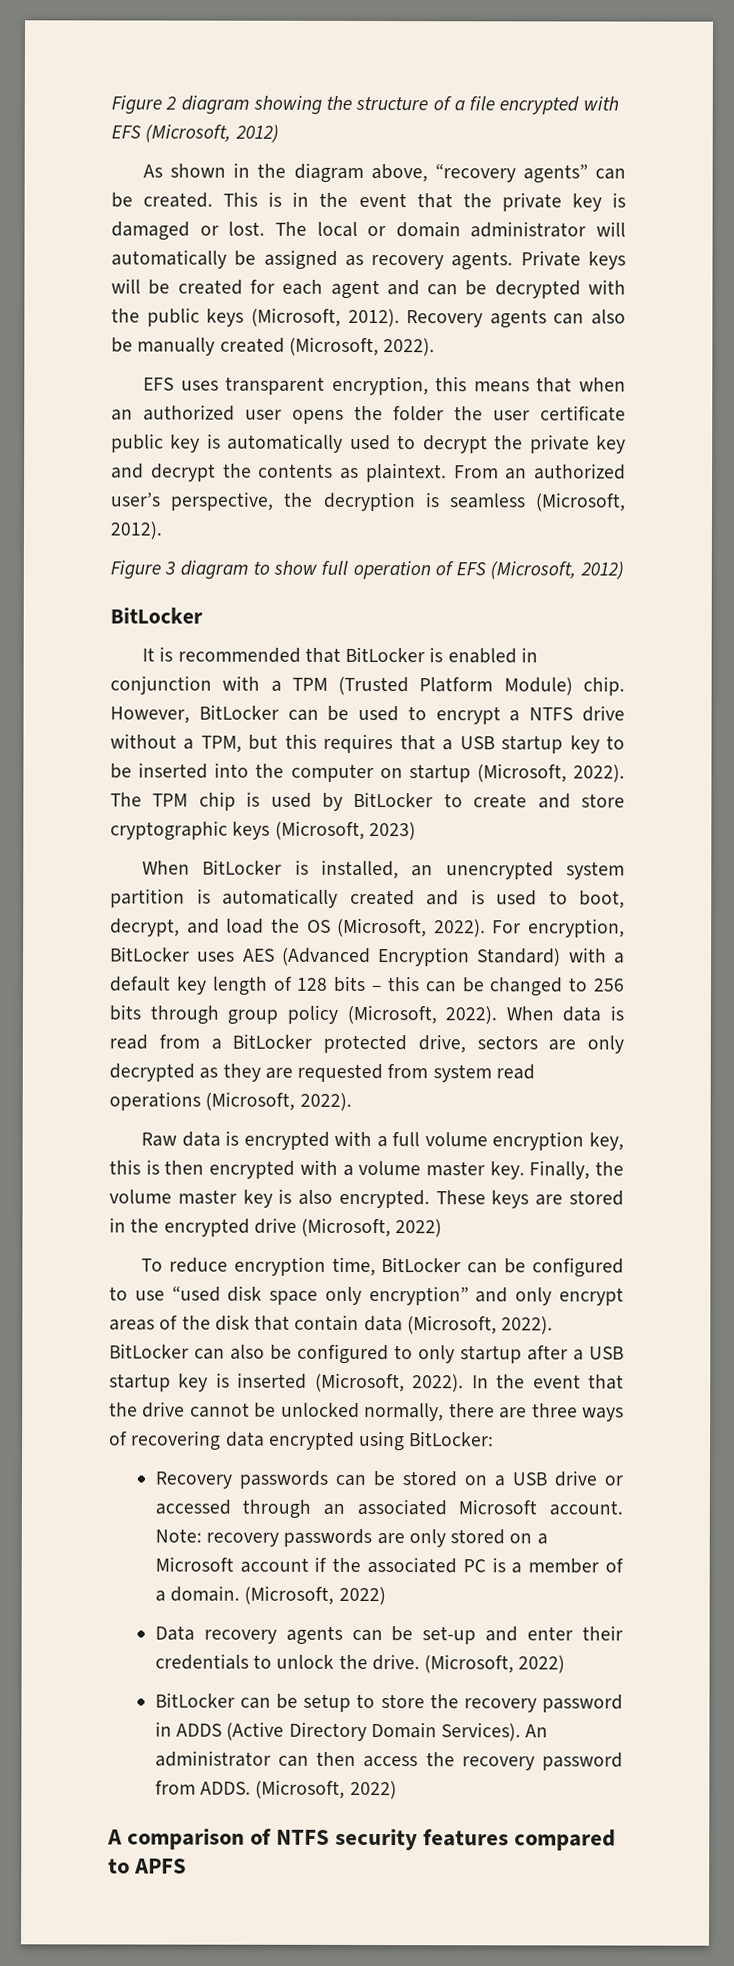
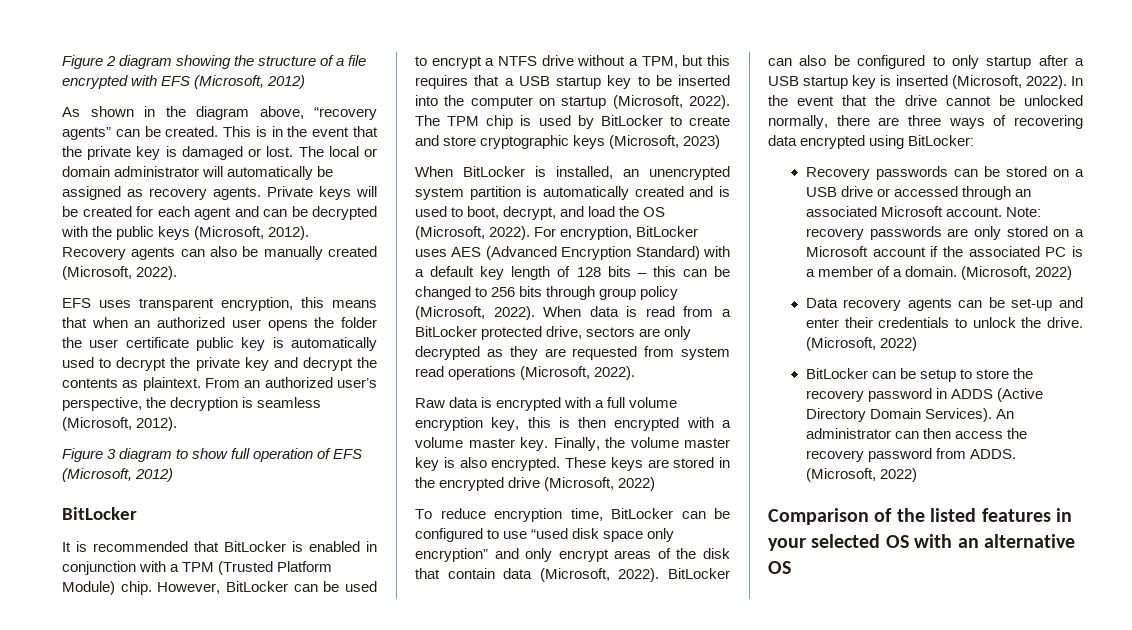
- A comparison of NTFS security features compared to APFS
+ Comparison of the listed features in your selected OS with an alternative OS

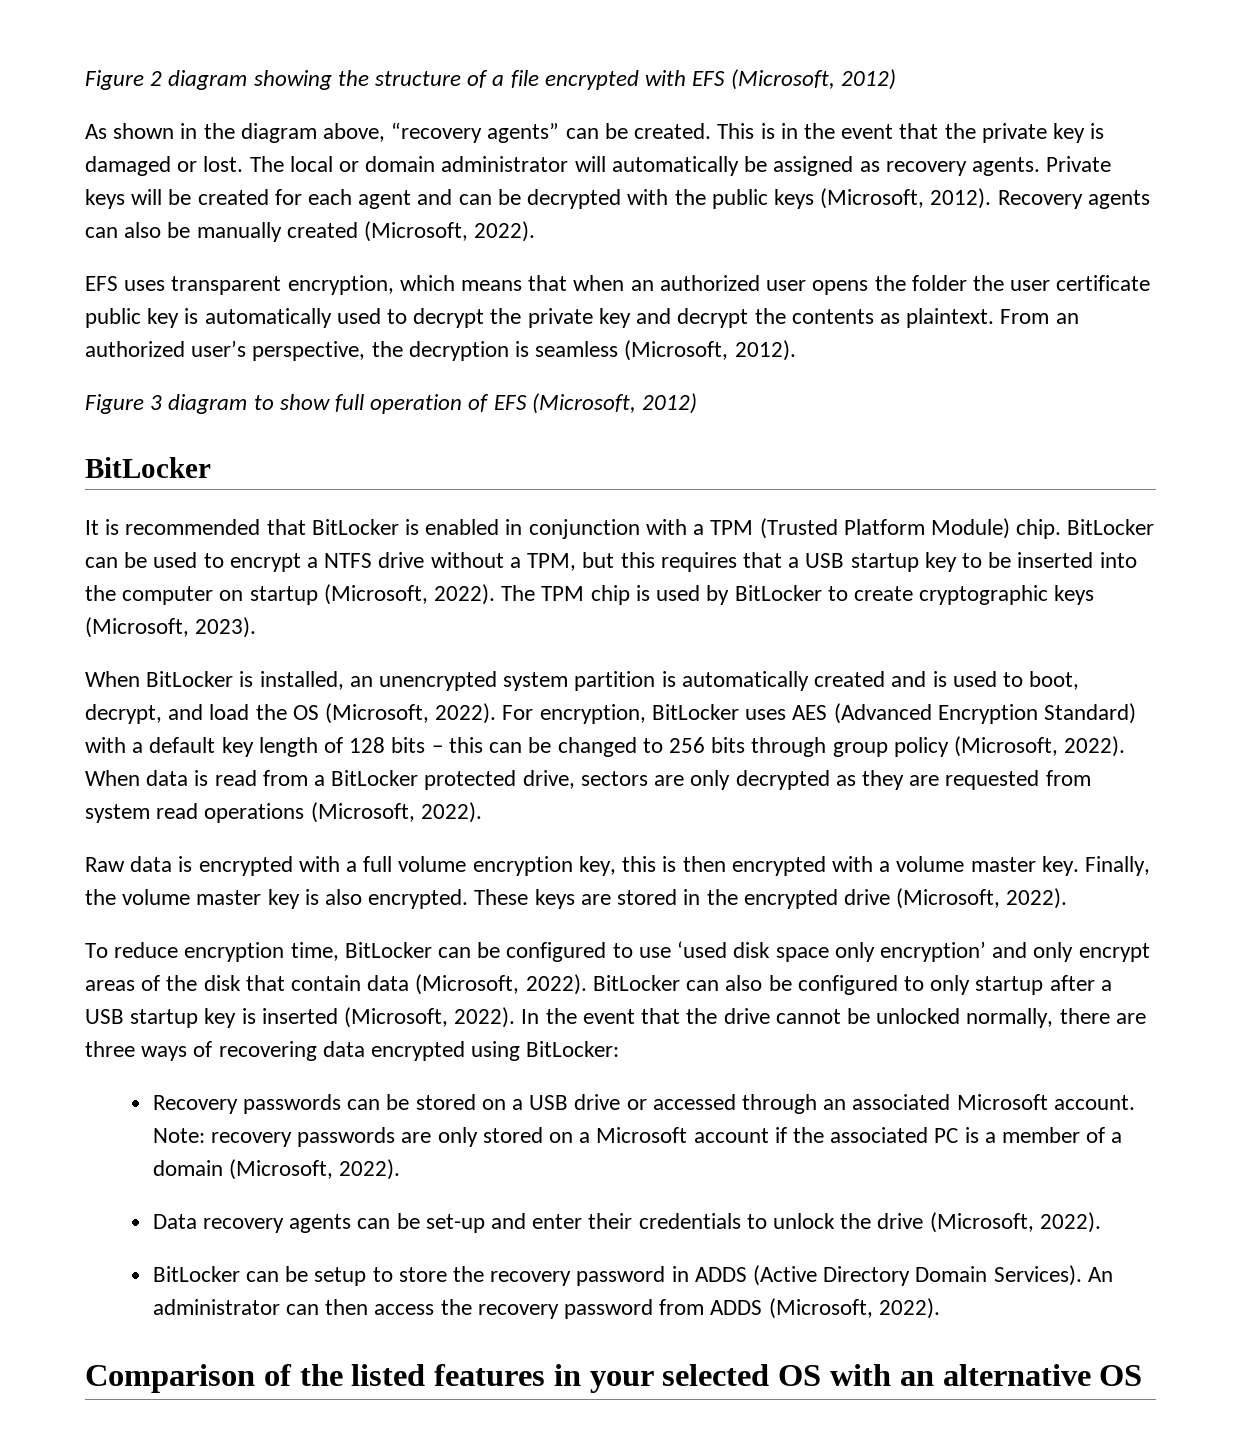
- EFS uses transparent encryption, this means that when an authorized user opens the folder the user certificate public key is automatically used to decrypt the private key and decrypt the contents as plaintext.
+ EFS uses transparent encryption, which means that when an authorized user opens the folder the user certificate public key is automatically used to decrypt the private key and decrypt the contents as plaintext.
- However, BitLocker can be used to encrypt a NTFS drive without a TPM, but this requires that a USB startup key to be inserted into the computer on startup (Microsoft, 2022).
+ BitLocker can be used to encrypt a NTFS drive without a TPM, but this requires that a USB startup key to be inserted into the computer on startup (Microsoft, 2022).
- The TPM chip is used by BitLocker to create and store cryptographic keys (Microsoft, 2023)
+ The TPM chip is used by BitLocker to create cryptographic keys (Microsoft, 2023).
- These keys are stored in the encrypted drive (Microsoft, 2022)
+ These keys are stored in the encrypted drive (Microsoft, 2022).
- To reduce encryption time, BitLocker can be configured to use “used disk space only encryption” and only encrypt areas of the disk that contain data (Microsoft, 2022).
+ To reduce encryption time, BitLocker can be configured to use ‘used disk space only encryption’ and only encrypt areas of the disk that contain data (Microsoft, 2022).
- Note: recovery passwords are only stored on a Microsoft account if the associated PC is a member of a domain. (Microsoft, 2022)
+ Note: recovery passwords are only stored on a Microsoft account if the associated PC is a member of a domain (Microsoft, 2022).
- Data recovery agents can be set-up and enter their credentials to unlock the drive. (Microsoft, 2022)
+ Data recovery agents can be set-up and enter their credentials to unlock the drive (Microsoft, 2022).
- An administrator can then access the recovery password from ADDS. (Microsoft, 2022)
+ An administrator can then access the recovery password from ADDS (Microsoft, 2022).

